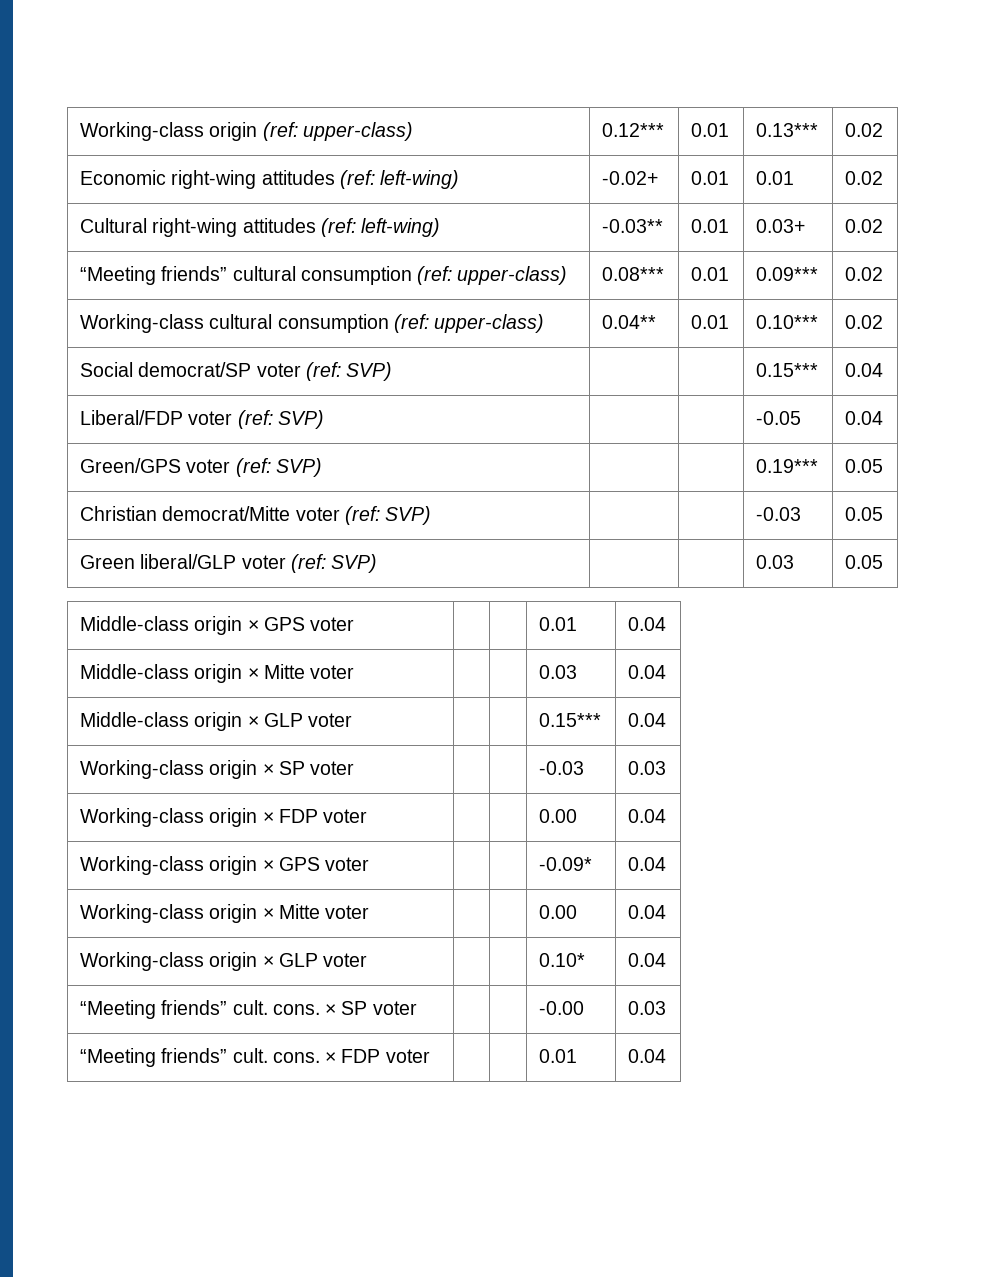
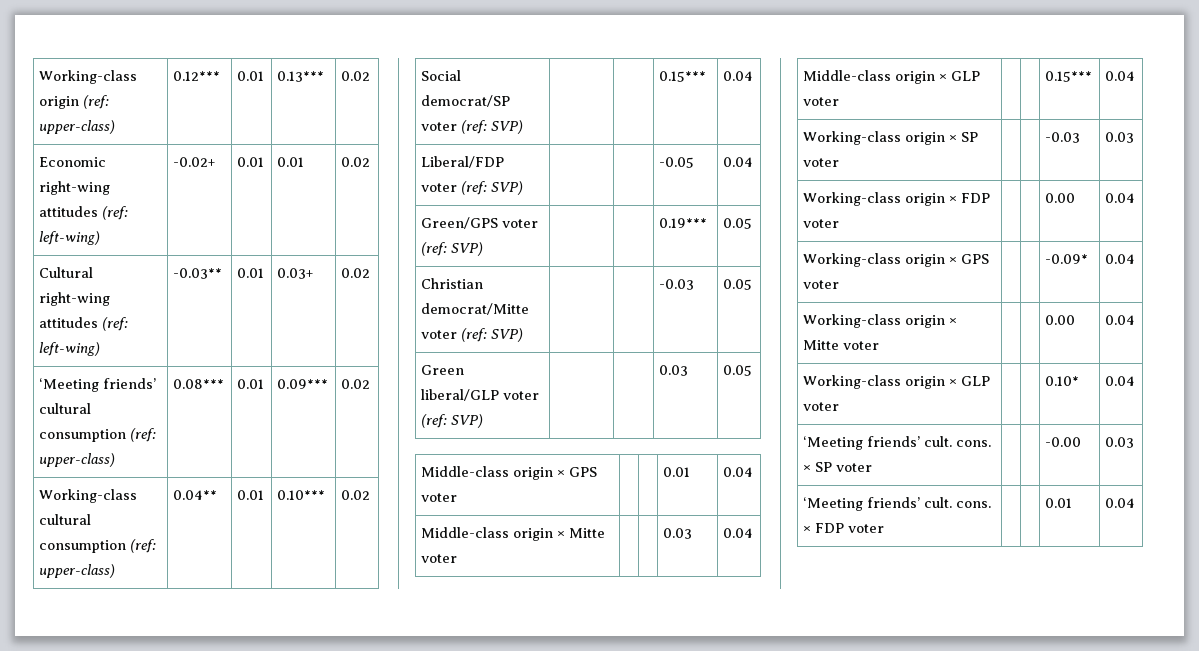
- “Meeting friends” cultural consumption (ref: upper-class) | 0.08*** | 0.01 | 0.09*** | 0.02
+ ‘Meeting friends’ cultural consumption (ref: upper-class) | 0.08*** | 0.01 | 0.09*** | 0.02
- “Meeting friends” cult. cons. × SP voter | | | -0.00 | 0.03
+ ‘Meeting friends’ cult. cons. × SP voter | | | -0.00 | 0.03
- “Meeting friends” cult. cons. × FDP voter | | | 0.01 | 0.04
+ ‘Meeting friends’ cult. cons. × FDP voter | | | 0.01 | 0.04

